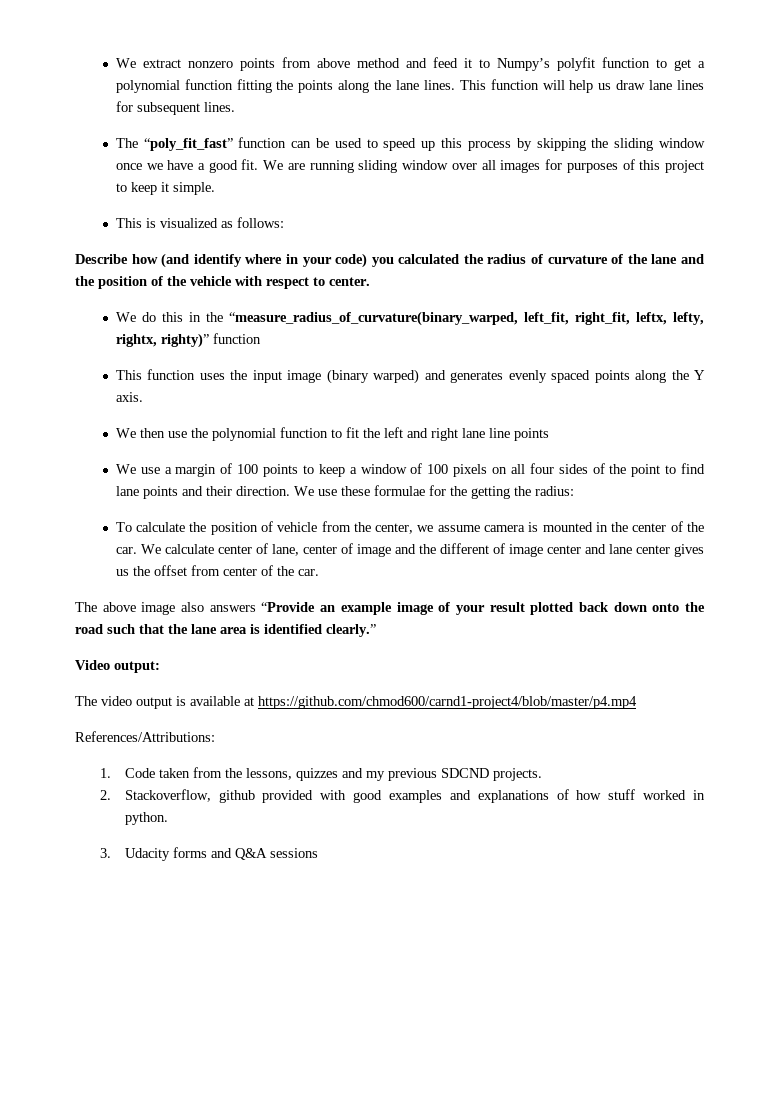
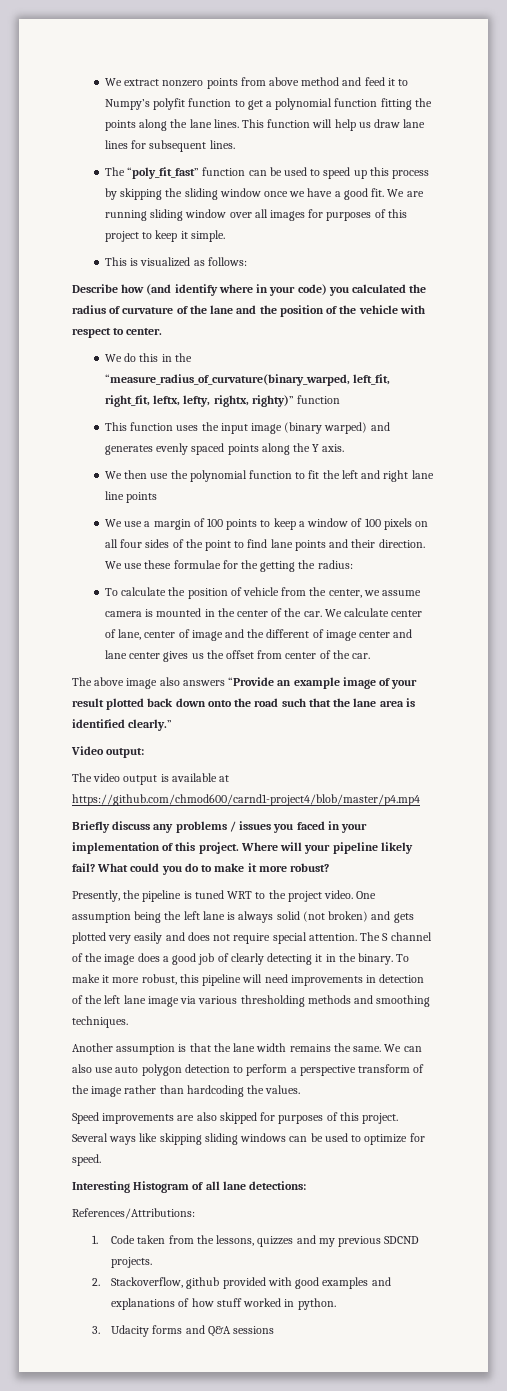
+ Briefly discuss any problems / issues you faced in your implementation of this project. Where will your pipeline likely fail? What could you do to make it more robust?
+ Presently, the pipeline is tuned WRT to the project video. One assumption being the left lane is always solid (not broken) and gets plotted very easily and does not require special attention. The S channel of the image does a good job of clearly detecting it in the binary. To make it more robust, this pipeline will need improvements in detection of the left lane image via various thresholding methods and smoothing techniques.
+ Another assumption is that the lane width remains the same. We can also use auto polygon detection to perform a perspective transform of the image rather than hardcoding the values.
+ Speed improvements are also skipped for purposes of this project. Several ways like skipping sliding windows can be used to optimize for speed.
+ Interesting Histogram of all lane detections:

